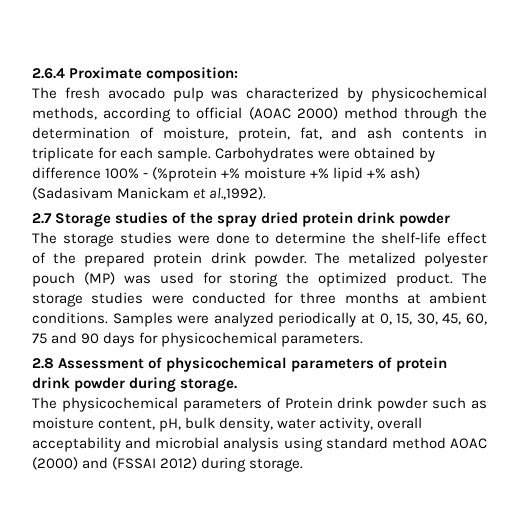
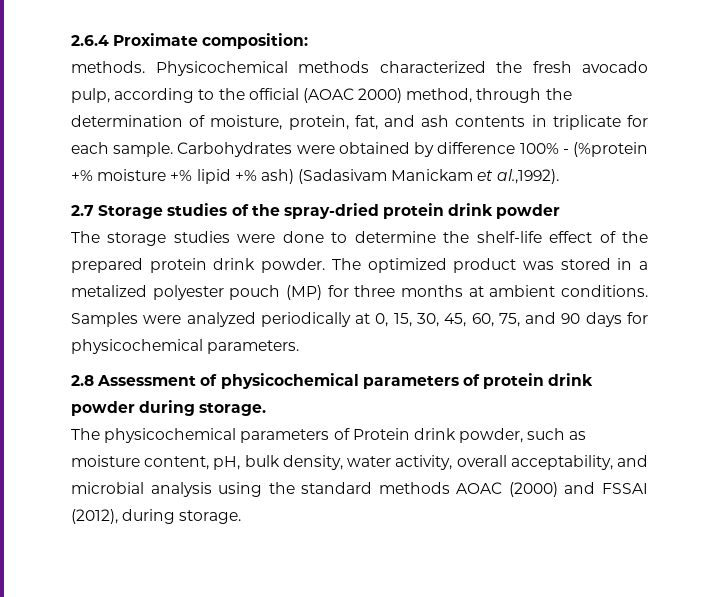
- The fresh avocado pulp was characterized by physicochemical methods, according to official (AOAC 2000) method through the determination of moisture, protein, fat, and ash contents in triplicate for each sample.
+ methods. Physicochemical methods characterized the fresh avocado pulp, according to the official (AOAC 2000) method, through the determination of moisture, protein, fat, and ash contents in triplicate for each sample.
- 2.7 Storage studies of the spray dried protein drink powder
+ 2.7 Storage studies of the spray-dried protein drink powder
- The metalized polyester pouch (MP) was used for storing the optimized product. The storage studies were conducted for three months at ambient conditions.
+ The optimized product was stored in a metalized polyester pouch (MP) for three months at ambient conditions.
- Samples were analyzed periodically at 0, 15, 30, 45, 60, 75 and 90 days for physicochemical parameters.
+ Samples were analyzed periodically at 0, 15, 30, 45, 60, 75, and 90 days for physicochemical parameters.
- The physicochemical parameters of Protein drink powder such as moisture content, pH, bulk density, water activity, overall acceptability and microbial analysis using standard method AOAC (2000) and (FSSAI 2012) during storage.
+ The physicochemical parameters of Protein drink powder, such as moisture content, pH, bulk density, water activity, overall acceptability, and microbial analysis using the standard methods AOAC (2000) and FSSAI (2012), during storage.

